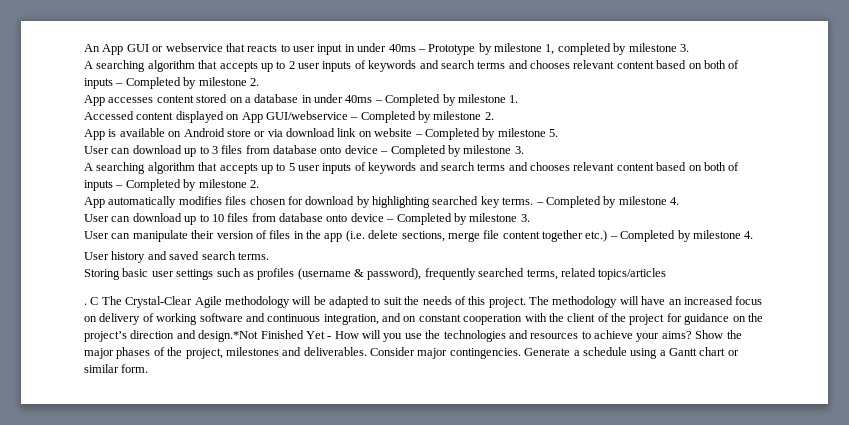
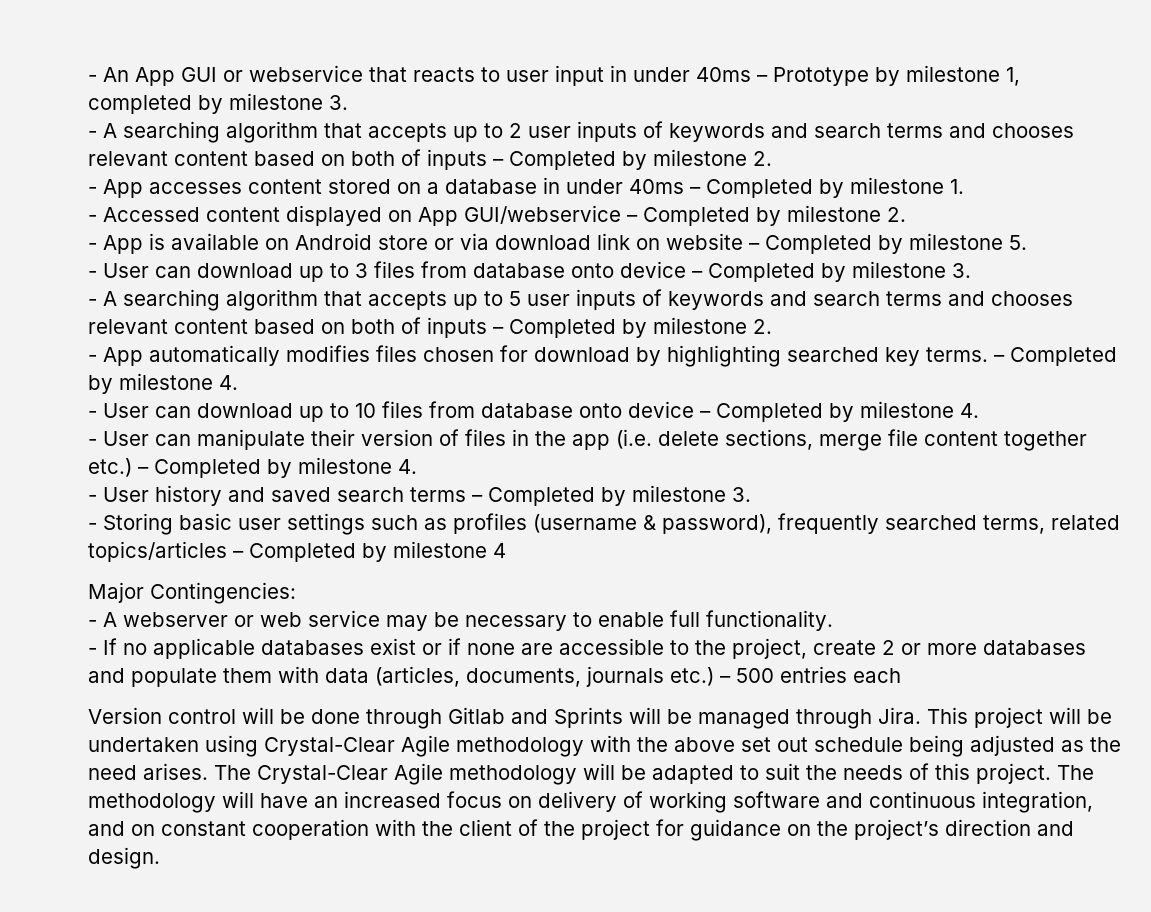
- An App GUI or webservice that reacts to user input in under 40ms – Prototype by milestone 1, completed by milestone 3.
+ - An App GUI or webservice that reacts to user input in under 40ms – Prototype by milestone 1, completed by milestone 3.
- A searching algorithm that accepts up to 2 user inputs of keywords and search terms and chooses relevant content based on both of inputs – Completed by milestone 2.
+ - A searching algorithm that accepts up to 2 user inputs of keywords and search terms and chooses relevant content based on both of inputs – Completed by milestone 2.
- App accesses content stored on a database in under 40ms – Completed by milestone 1.
+ - App accesses content stored on a database in under 40ms – Completed by milestone 1.
- Accessed content displayed on App GUI/webservice – Completed by milestone 2.
+ - Accessed content displayed on App GUI/webservice – Completed by milestone 2.
- App is available on Android store or via download link on website – Completed by milestone 5.
+ - App is available on Android store or via download link on website – Completed by milestone 5.
- User can download up to 3 files from database onto device – Completed by milestone 3.
+ - User can download up to 3 files from database onto device – Completed by milestone 3.
- A searching algorithm that accepts up to 5 user inputs of keywords and search terms and chooses relevant content based on both of inputs – Completed by milestone 2.
+ - A searching algorithm that accepts up to 5 user inputs of keywords and search terms and chooses relevant content based on both of inputs – Completed by milestone 2.
- App automatically modifies files chosen for download by highlighting searched key terms.
+ - App automatically modifies files chosen for download by highlighting searched key terms.
- User can download up to 10 files from database onto device – Completed by milestone 3.
- User can manipulate their version of files in the app (i.e. delete sections, merge file content together etc.) – Completed by milestone 4.
+ - User can download up to 10 files from database onto device – Completed by milestone 4.
+ - User can manipulate their version of files in the app (i.e. delete sections, merge file content together etc.) – Completed by milestone 4.
- User history and saved search terms.
- Storing basic user settings such as profiles (username & password), frequently searched terms, related topics/articles
- . C The Crystal-Clear Agile methodology will be adapted to suit the needs of this project.
+ - User history and saved search terms – Completed by milestone 3.
+ - Storing basic user settings such as profiles (username & password), frequently searched terms, related topics/articles – Completed by milestone 4
+ Major Contingencies:
+ - A webserver or web service may be necessary to enable full functionality.
+ - If no applicable databases exist or if none are accessible to the project, create 2 or more databases and populate them with data (articles, documents, journals etc.) – 500 entries each
+ Version control will be done through Gitlab and Sprints will be managed through Jira. This project will be undertaken using Crystal-Clear Agile methodology with the above set out schedule being adjusted as the need arises. The Crystal-Clear Agile methodology will be adapted to suit the needs of this project.
- The methodology will have an increased focus on delivery of working software and continuous integration, and on constant cooperation with the client of the project for guidance on the project’s direction and design.*Not Finished Yet - How will you use the technologies and resources to achieve your aims? Show the major phases of the project, milestones and deliverables. Consider major contingencies. Generate a schedule using a Gantt chart or similar form.
+ The methodology will have an increased focus on delivery of working software and continuous integration, and on constant cooperation with the client of the project for guidance on the project’s direction and design.

